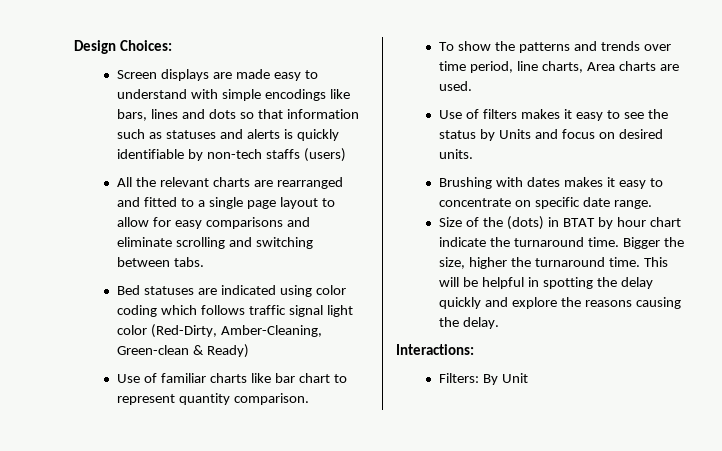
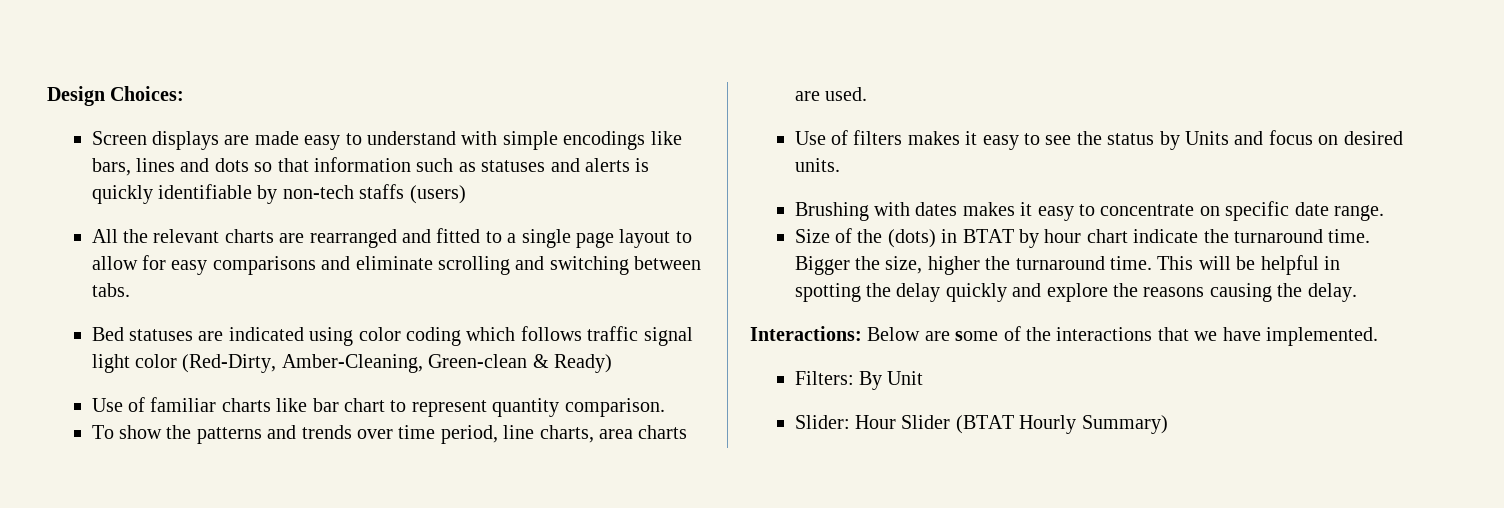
- To show the patterns and trends over time period, line charts, Area charts are used.
+ To show the patterns and trends over time period, line charts, area charts are used.
- Interactions:
+ Interactions: Below are some of the interactions that we have implemented.
  Filters: By Unit
+ Slider: Hour Slider (BTAT Hourly Summary)

